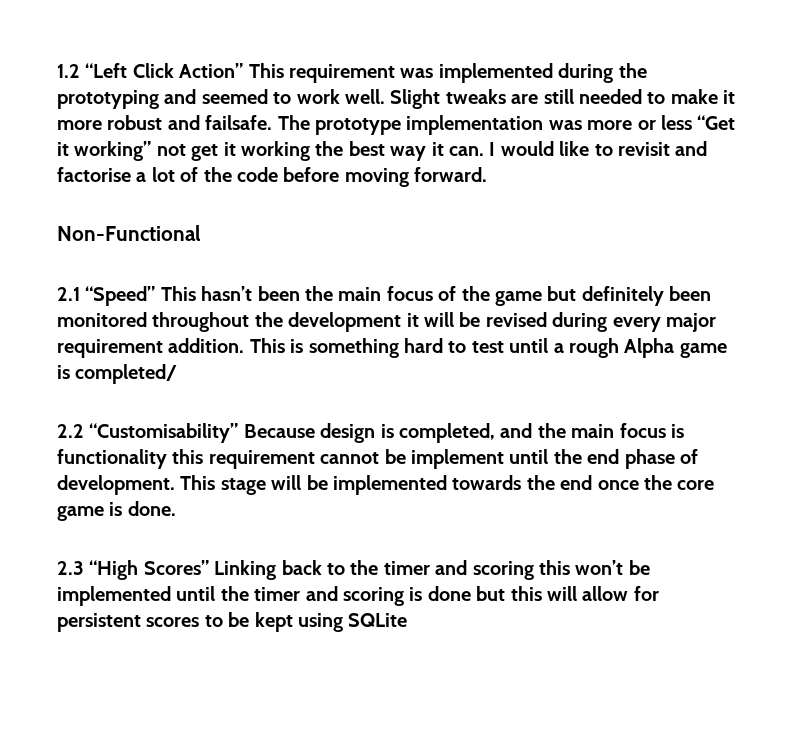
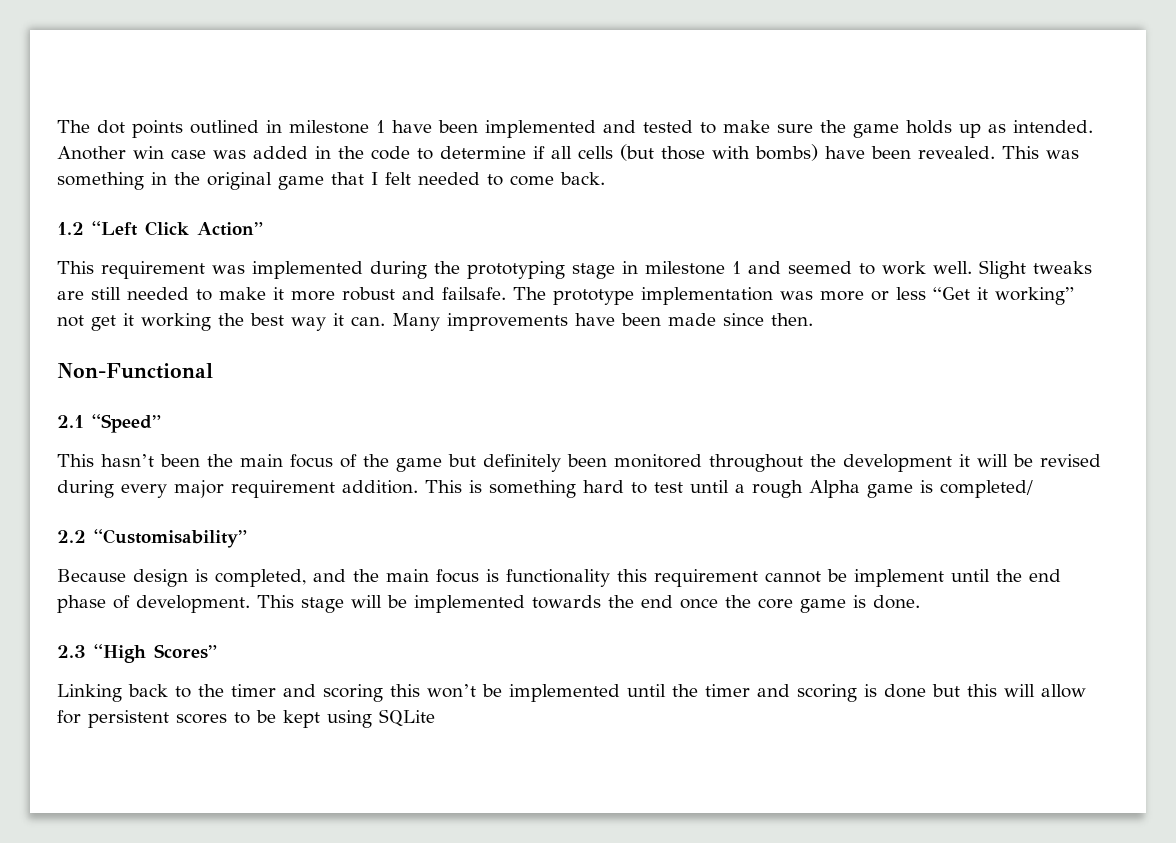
+ The dot points outlined in milestone 1 have been implemented and tested to make sure the game holds up as intended. Another win case was added in the code to determine if all cells (but those with bombs) have been revealed. This was something in the original game that I felt needed to come back.
- 1.2 “Left Click Action” This requirement was implemented during the prototyping and seemed to work well.
+ 1.2 “Left Click Action”
+ This requirement was implemented during the prototyping stage in milestone 1 and seemed to work well.
- I would like to revisit and factorise a lot of the code before moving forward.
+ Many improvements have been made since then.
- 2.1 “Speed” This hasn’t been the main focus of the game but definitely been monitored throughout the development it will be revised during every major requirement addition.
+ 2.1 “Speed”
+ This hasn’t been the main focus of the game but definitely been monitored throughout the development it will be revised during every major requirement addition.
- 2.2 “Customisability” Because design is completed, and the main focus is functionality this requirement cannot be implement until the end phase of development.
+ 2.2 “Customisability”
+ Because design is completed, and the main focus is functionality this requirement cannot be implement until the end phase of development.
- 2.3 “High Scores” Linking back to the timer and scoring this won’t be implemented until the timer and scoring is done but this will allow for persistent scores to be kept using SQLite
+ 2.3 “High Scores”
+ Linking back to the timer and scoring this won’t be implemented until the timer and scoring is done but this will allow for persistent scores to be kept using SQLite

